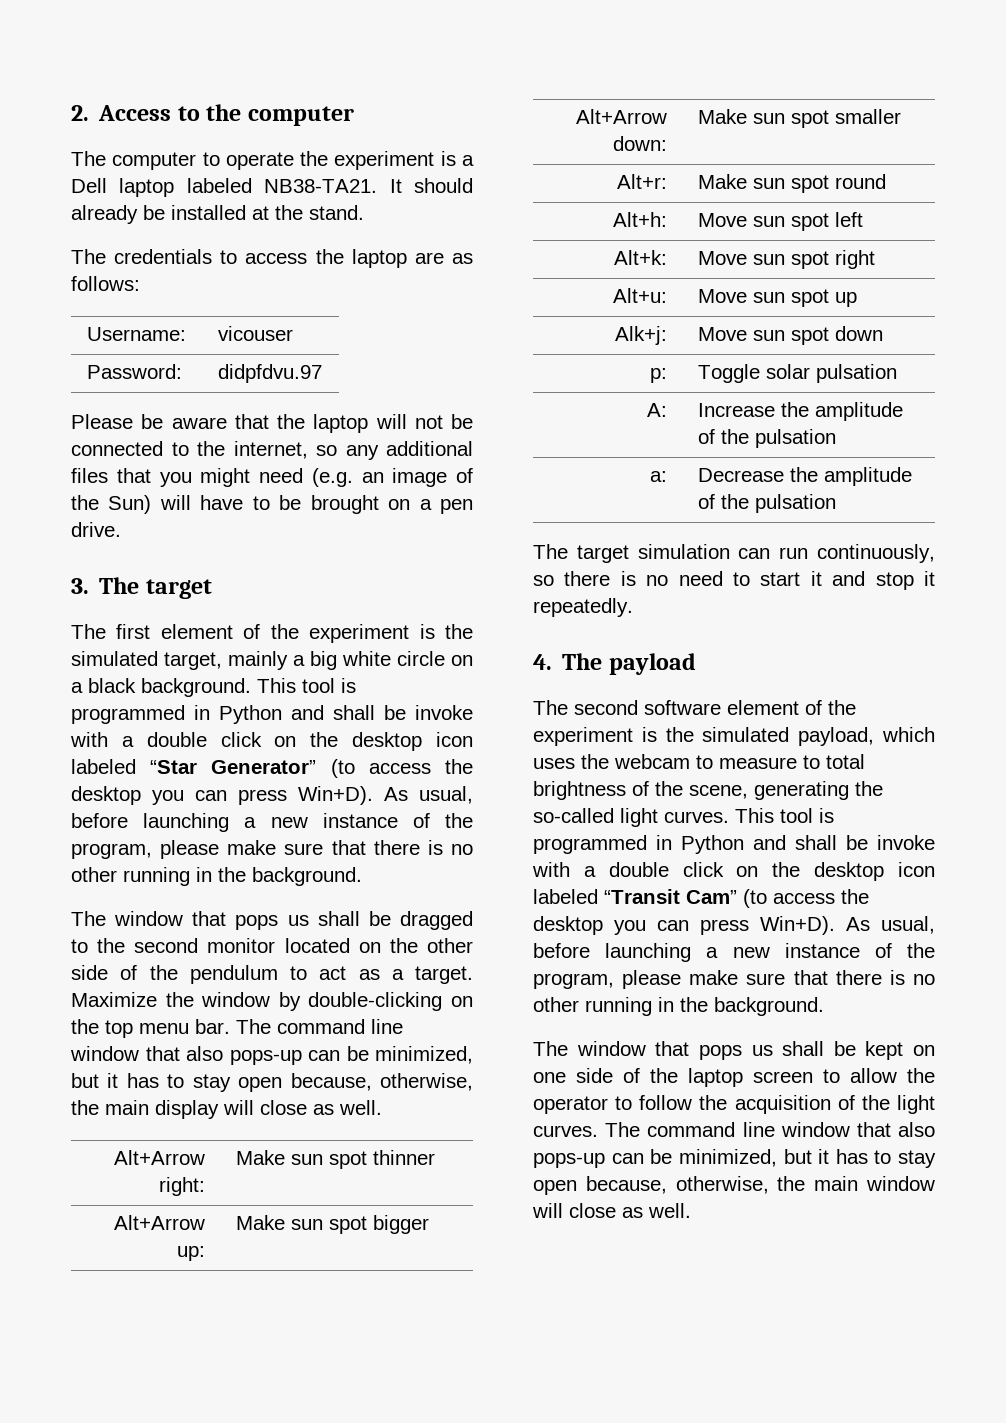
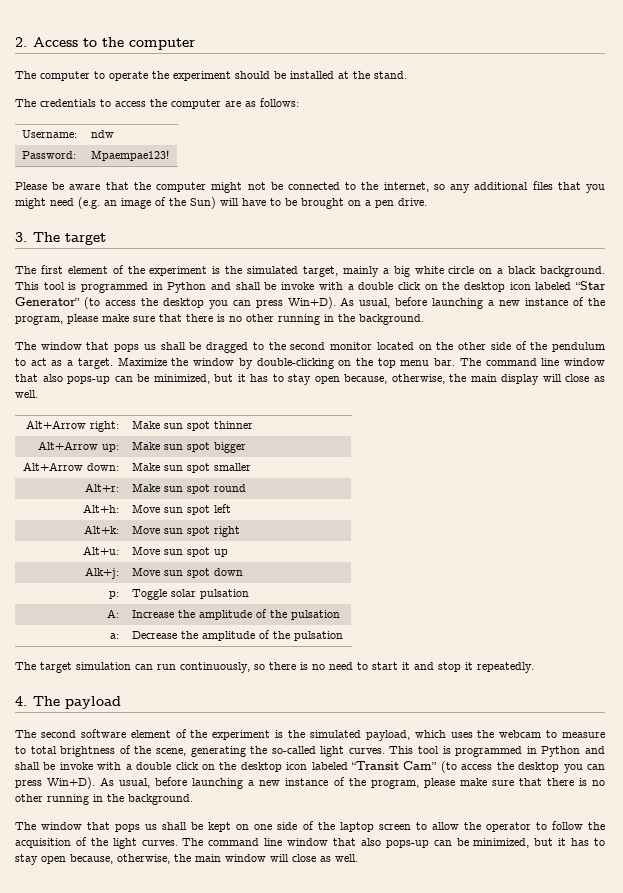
- The computer to operate the experiment is a Dell laptop labeled NB38-TA21. It should already be installed at the stand.
+ The computer to operate the experiment should be installed at the stand.
- The credentials to access the laptop are as follows:
+ The credentials to access the computer are as follows:
- Username: | vicouser
+ Username: | ndw
- Password: | didpfdvu.97
+ Password: | Mpaempae123!
- Please be aware that the laptop will not be connected to the internet, so any additional files that you might need (e.g. an image of the Sun) will have to be brought on a pen drive.
+ Please be aware that the computer might not be connected to the internet, so any additional files that you might need (e.g. an image of the Sun) will have to be brought on a pen drive.

